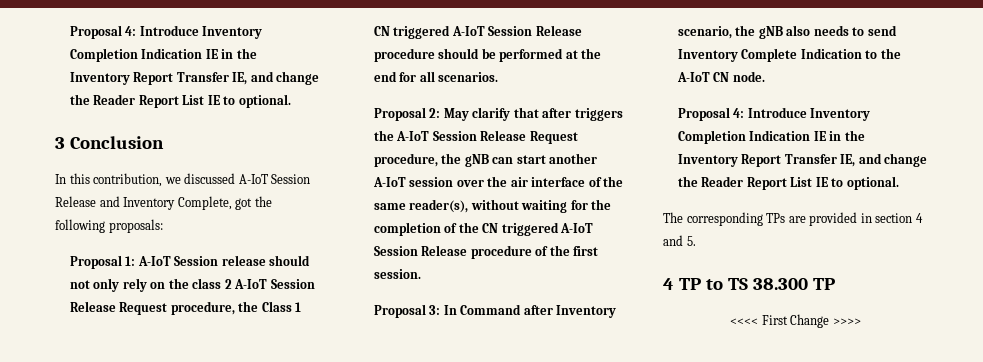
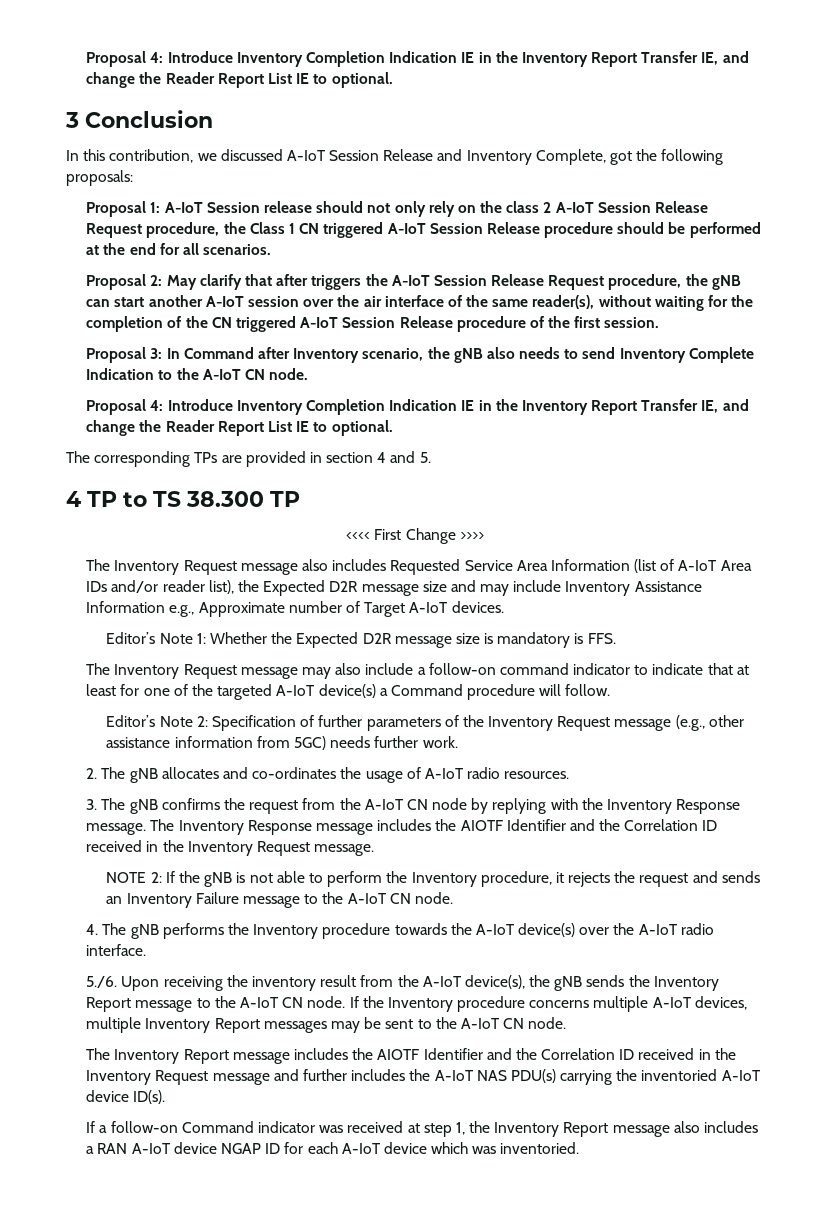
+ The Inventory Request message also includes Requested Service Area Information (list of A-IoT Area IDs and/or reader list), the Expected D2R message size and may include Inventory Assistance Information e.g., Approximate number of Target A-IoT devices.
+ Editor’s Note 1: Whether the Expected D2R message size is mandatory is FFS.
+ The Inventory Request message may also include a follow-on command indicator to indicate that at least for one of the targeted A-IoT device(s) a Command procedure will follow.
+ Editor’s Note 2: Specification of further parameters of the Inventory Request message (e.g., other assistance information from 5GC) needs further work.
+ 2. The gNB allocates and co-ordinates the usage of A-IoT radio resources.
+ 3. The gNB confirms the request from the A-IoT CN node by replying with the Inventory Response message. The Inventory Response message includes the AIOTF Identifier and the Correlation ID received in the Inventory Request message.
+ NOTE 2: If the gNB is not able to perform the Inventory procedure, it rejects the request and sends an Inventory Failure message to the A-IoT CN node.
+ 4. The gNB performs the Inventory procedure towards the A-IoT device(s) over the A-IoT radio interface.
+ 5./6. Upon receiving the inventory result from the A-IoT device(s), the gNB sends the Inventory Report message to the A-IoT CN node. If the Inventory procedure concerns multiple A-IoT devices, multiple Inventory Report messages may be sent to the A-IoT CN node.
+ The Inventory Report message includes the AIOTF Identifier and the Correlation ID received in the Inventory Request message and further includes the A-IoT NAS PDU(s) carrying the inventoried A-IoT device ID(s).
+ If a follow-on Command indicator was received at step 1, the Inventory Report message also includes a RAN A-IoT device NGAP ID for each A-IoT device which was inventoried.

